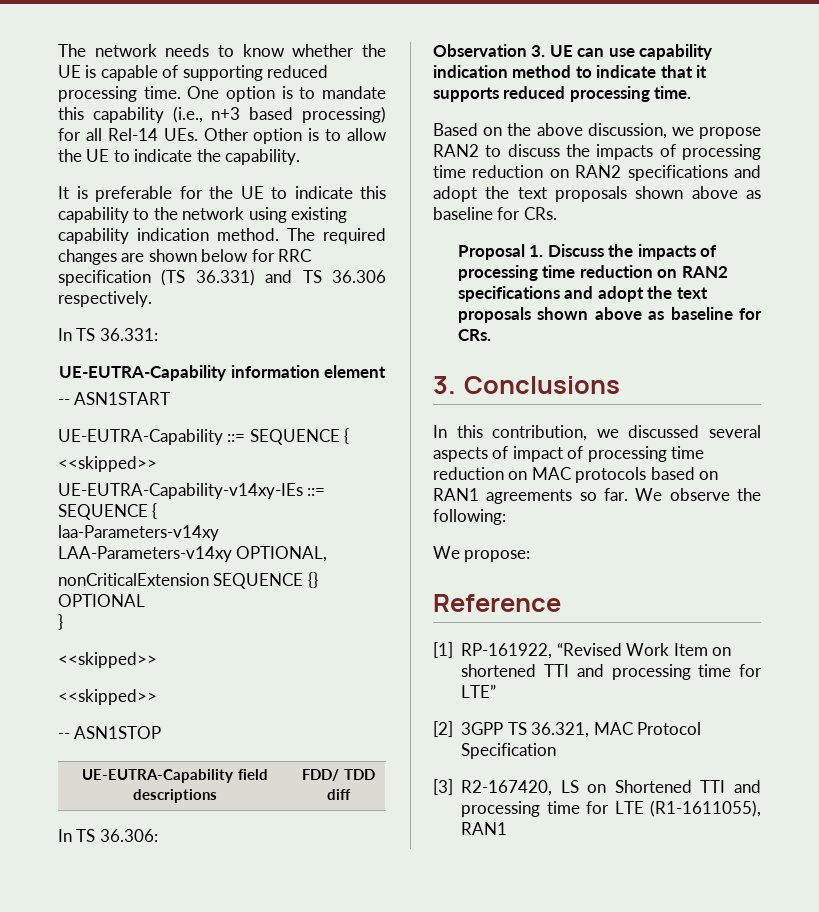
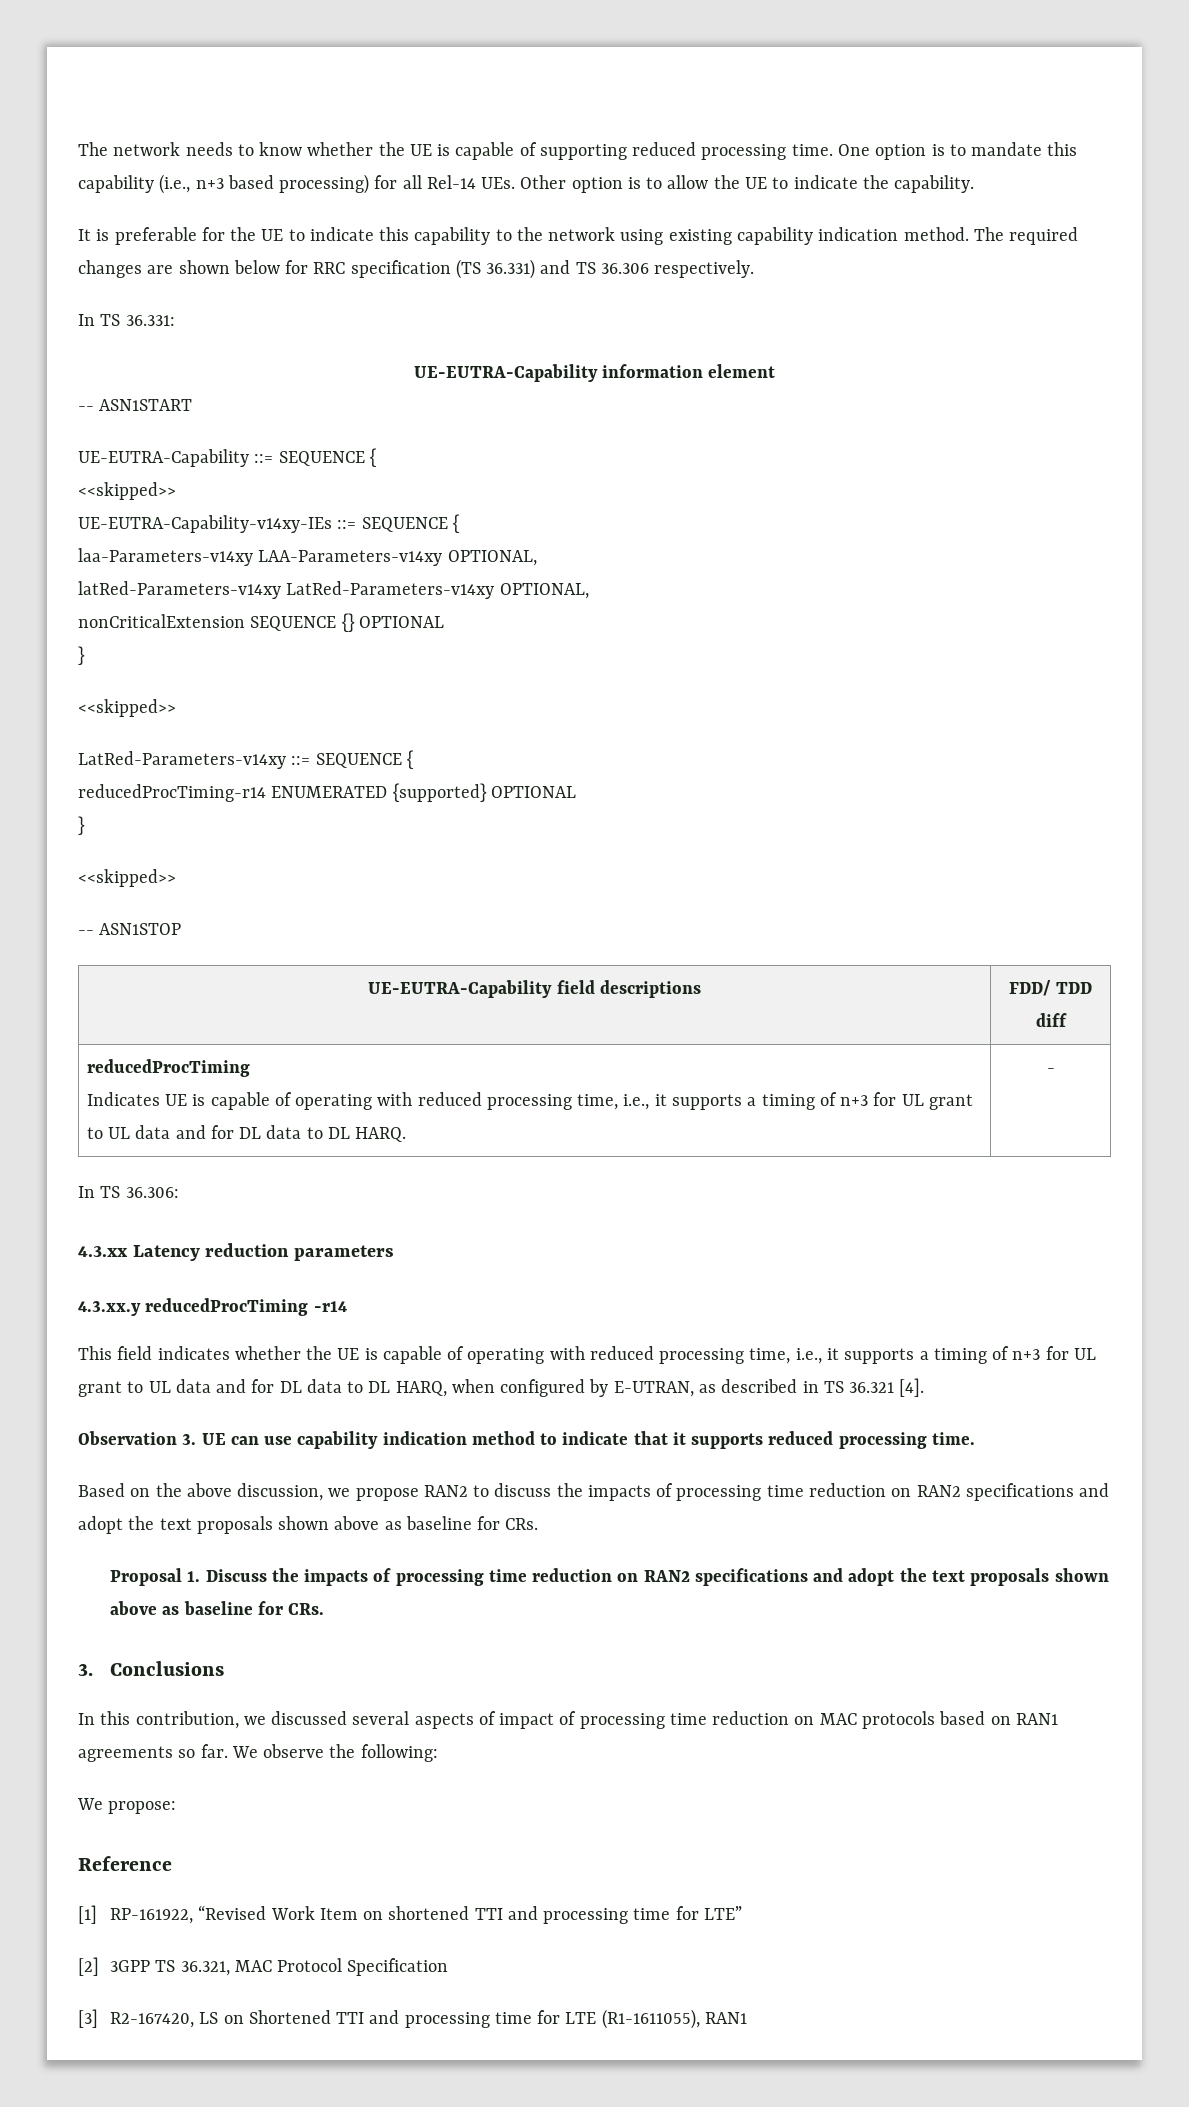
+ latRed-Parameters-v14xy LatRed-Parameters-v14xy OPTIONAL,
+ LatRed-Parameters-v14xy ::= SEQUENCE {
+ reducedProcTiming-r14 ENUMERATED {supported} OPTIONAL
+ }
  UE-EUTRA-Capability field descriptions | FDD/ TDD diff
+ reducedProcTiming
+ Indicates UE is capable of operating with reduced processing time, i.e., it supports a timing of n+3 for UL grant to UL data and for DL data to DL HARQ. | -
  In TS 36.306:
+ 4.3.xx Latency reduction parameters
+ 4.3.xx.y reducedProcTiming -r14
+ This field indicates whether the UE is capable of operating with reduced processing time, i.e., it supports a timing of n+3 for UL grant to UL data and for DL data to DL HARQ, when configured by E-UTRAN, as described in TS 36.321 [4].

